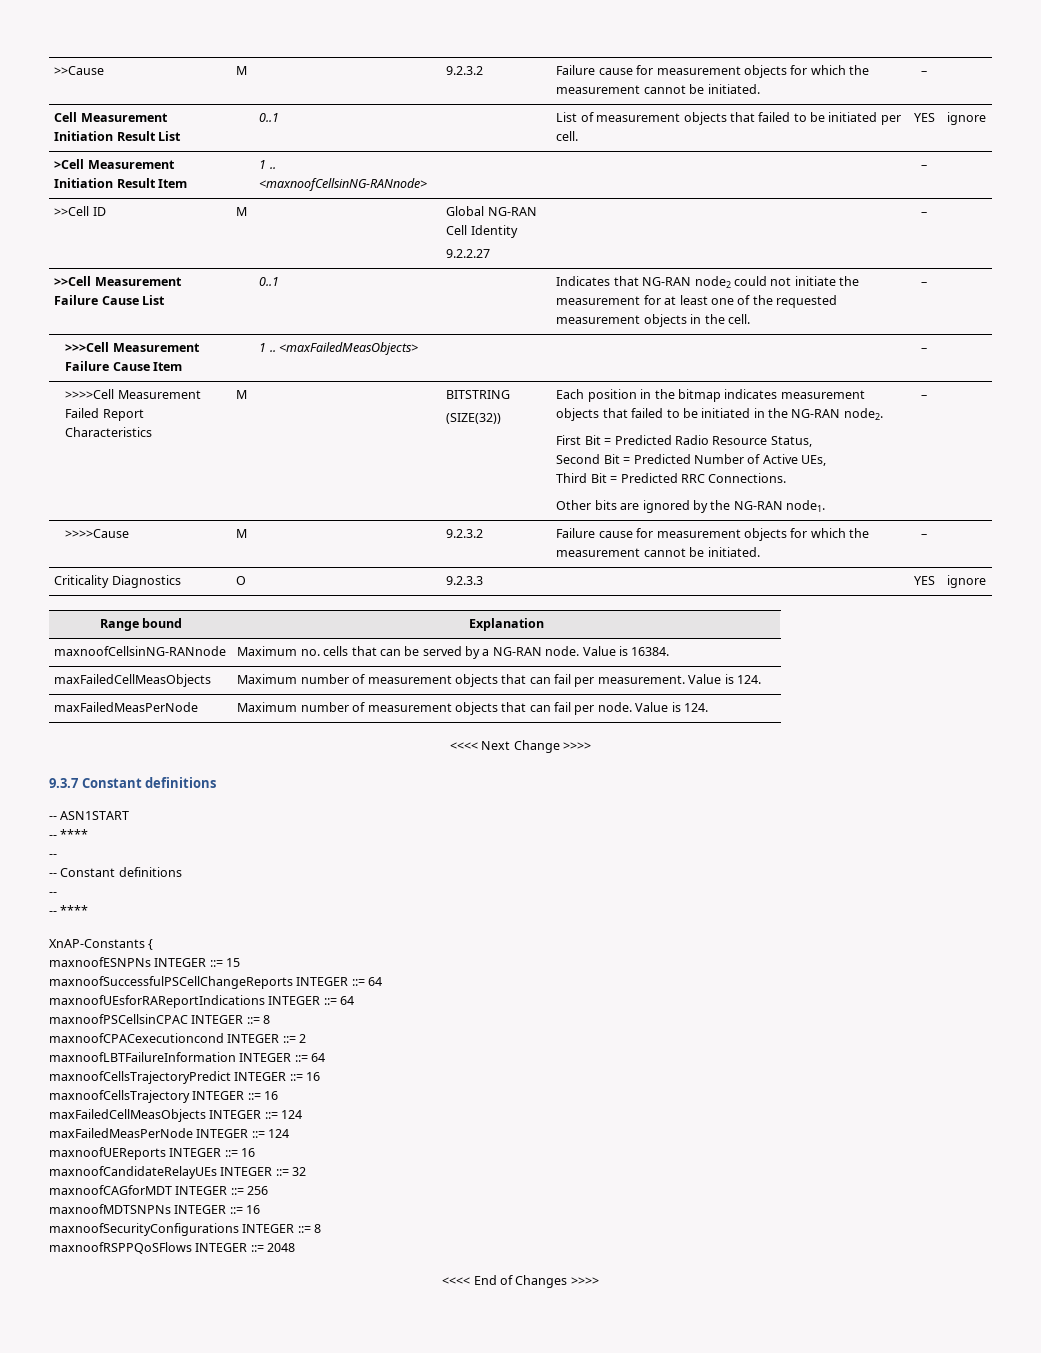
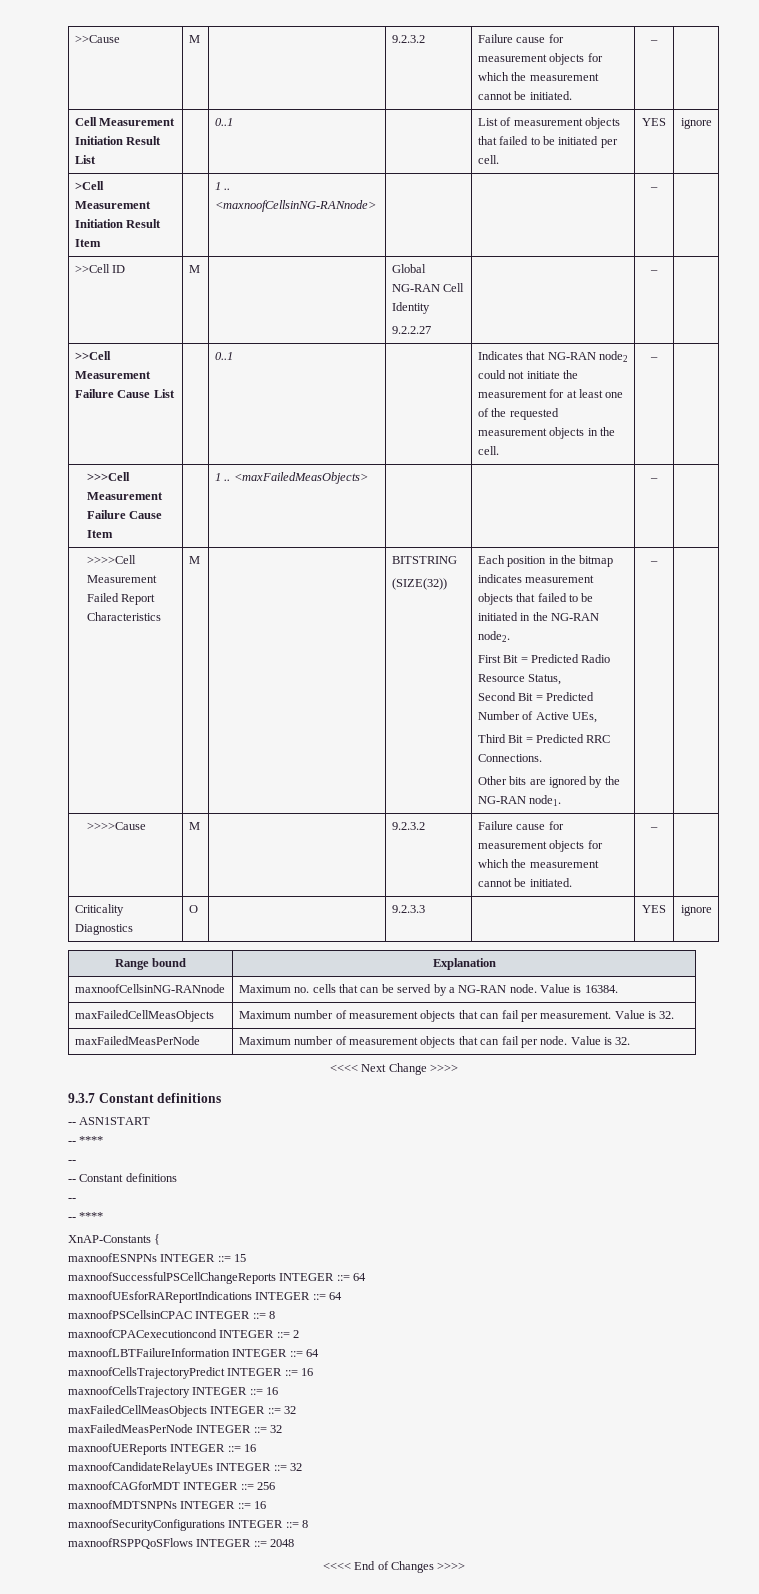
- maxFailedCellMeasObjects | Maximum number of measurement objects that can fail per measurement. Value is 124.
+ maxFailedCellMeasObjects | Maximum number of measurement objects that can fail per measurement. Value is 32.
- maxFailedMeasPerNode | Maximum number of measurement objects that can fail per node. Value is 124.
+ maxFailedMeasPerNode | Maximum number of measurement objects that can fail per node. Value is 32.
- maxFailedCellMeasObjects INTEGER ::= 124
+ maxFailedCellMeasObjects INTEGER ::= 32
- maxFailedMeasPerNode INTEGER ::= 124
+ maxFailedMeasPerNode INTEGER ::= 32

